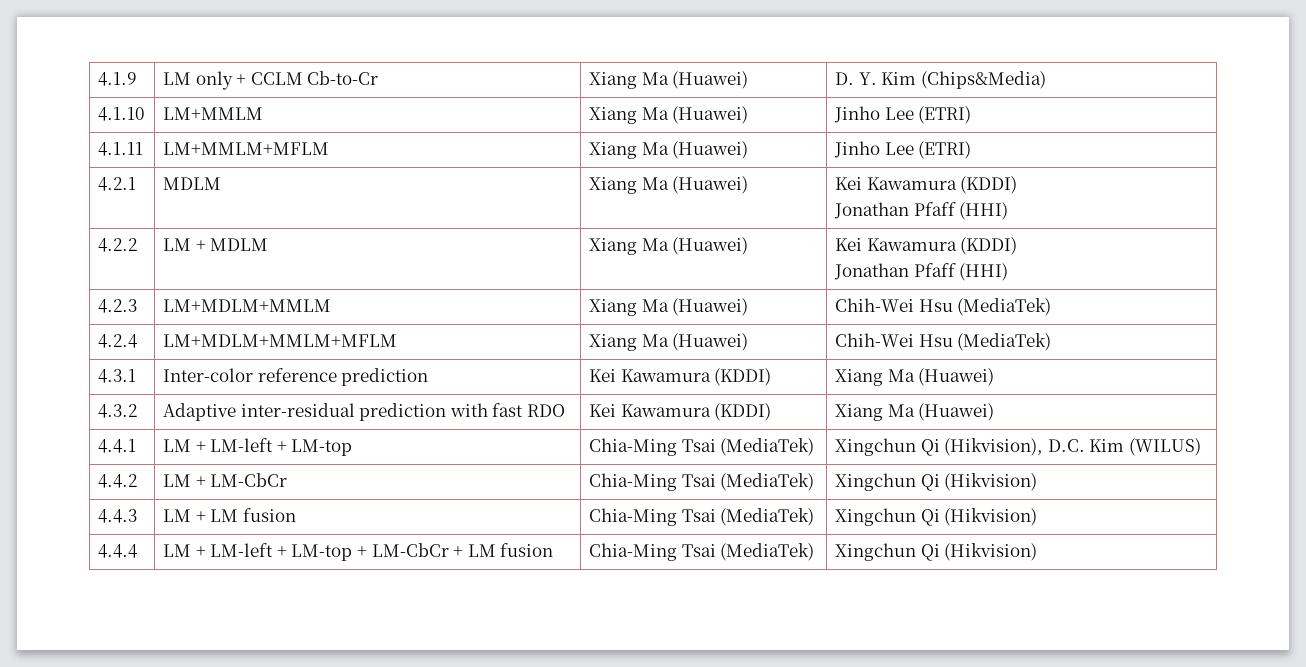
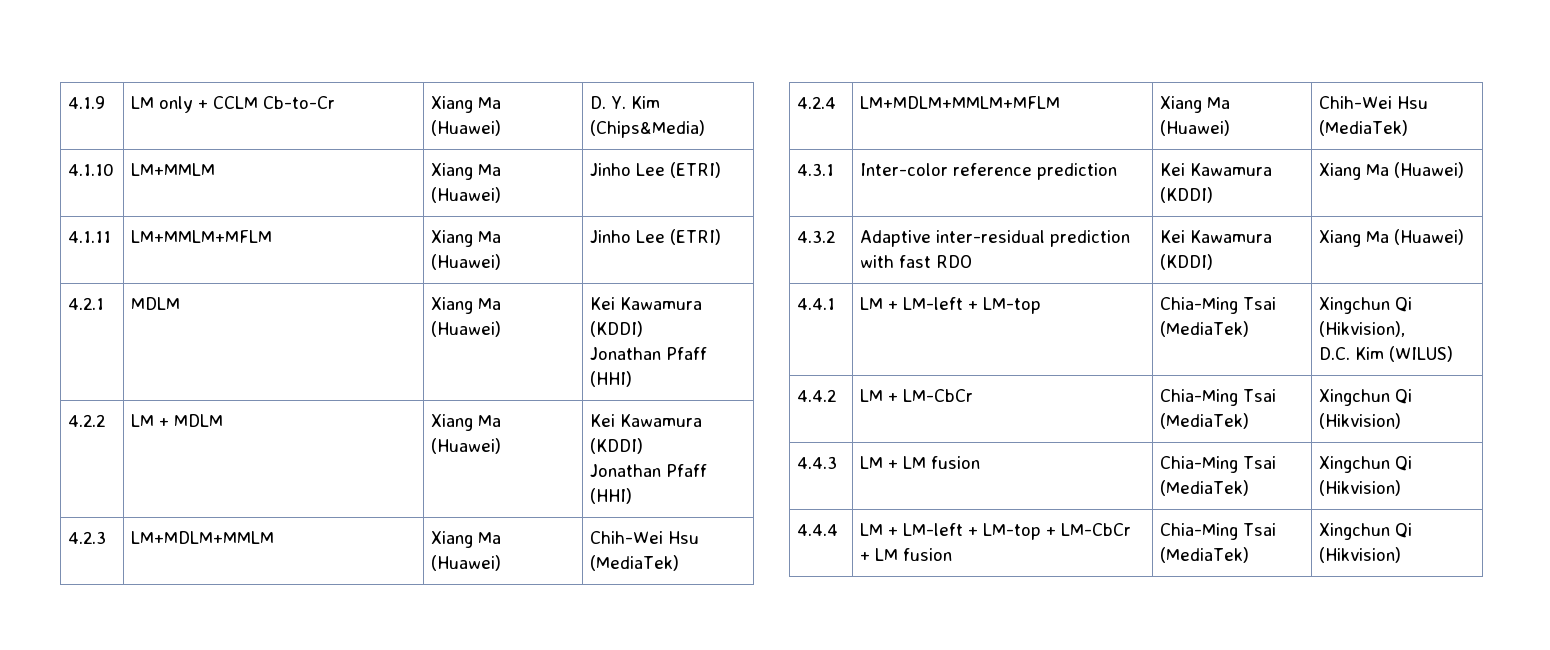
- 4.4.1 | LM + LM-left + LM-top | Chia-Ming Tsai (MediaTek) | Xingchun Qi (Hikvision), D.C. Kim (WILUS)
+ 4.4.1 | LM + LM-left + LM-top | Chia-Ming Tsai (MediaTek) | Xingchun Qi (Hikvision),
+ D.C. Kim (WILUS)

